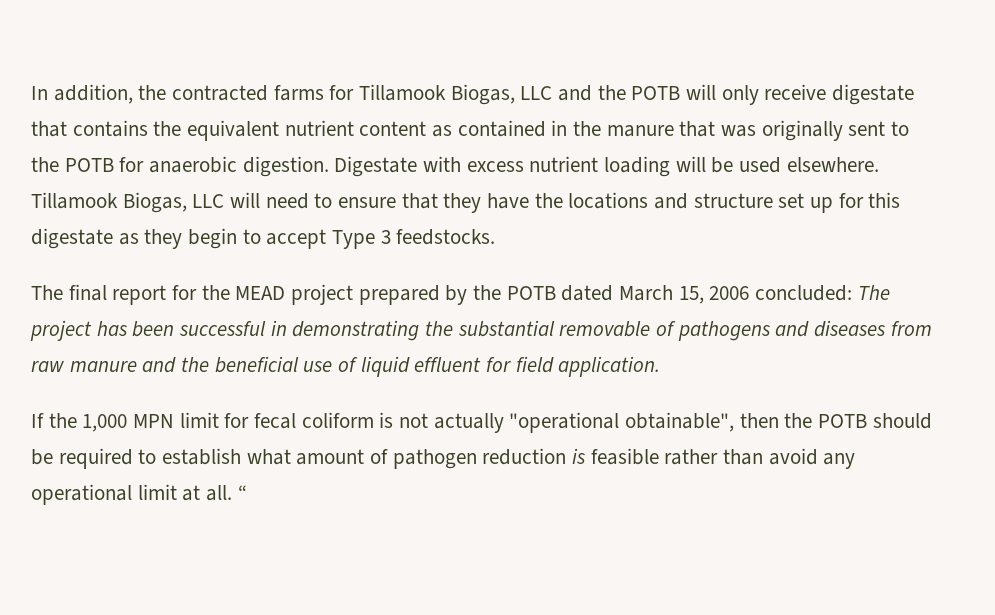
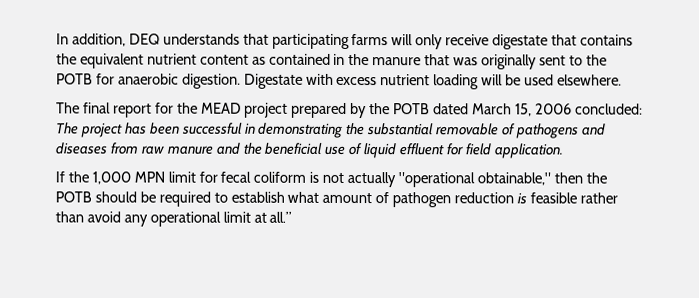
- In addition, the contracted farms for Tillamook Biogas, LLC and the POTB will only receive digestate that contains the equivalent nutrient content as contained in the manure that was originally sent to the POTB for anaerobic digestion.
+ In addition, DEQ understands that participating farms will only receive digestate that contains the equivalent nutrient content as contained in the manure that was originally sent to the POTB for anaerobic digestion.
- Tillamook Biogas, LLC will need to ensure that they have the locations and structure set up for this digestate as they begin to accept Type 3 feedstocks.
- If the 1,000 MPN limit for fecal coliform is not actually "operational obtainable", then the POTB should be required to establish what amount of pathogen reduction is feasible rather than avoid any operational limit at all. “
+ If the 1,000 MPN limit for fecal coliform is not actually "operational obtainable," then the POTB should be required to establish what amount of pathogen reduction is feasible rather than avoid any operational limit at all.”

